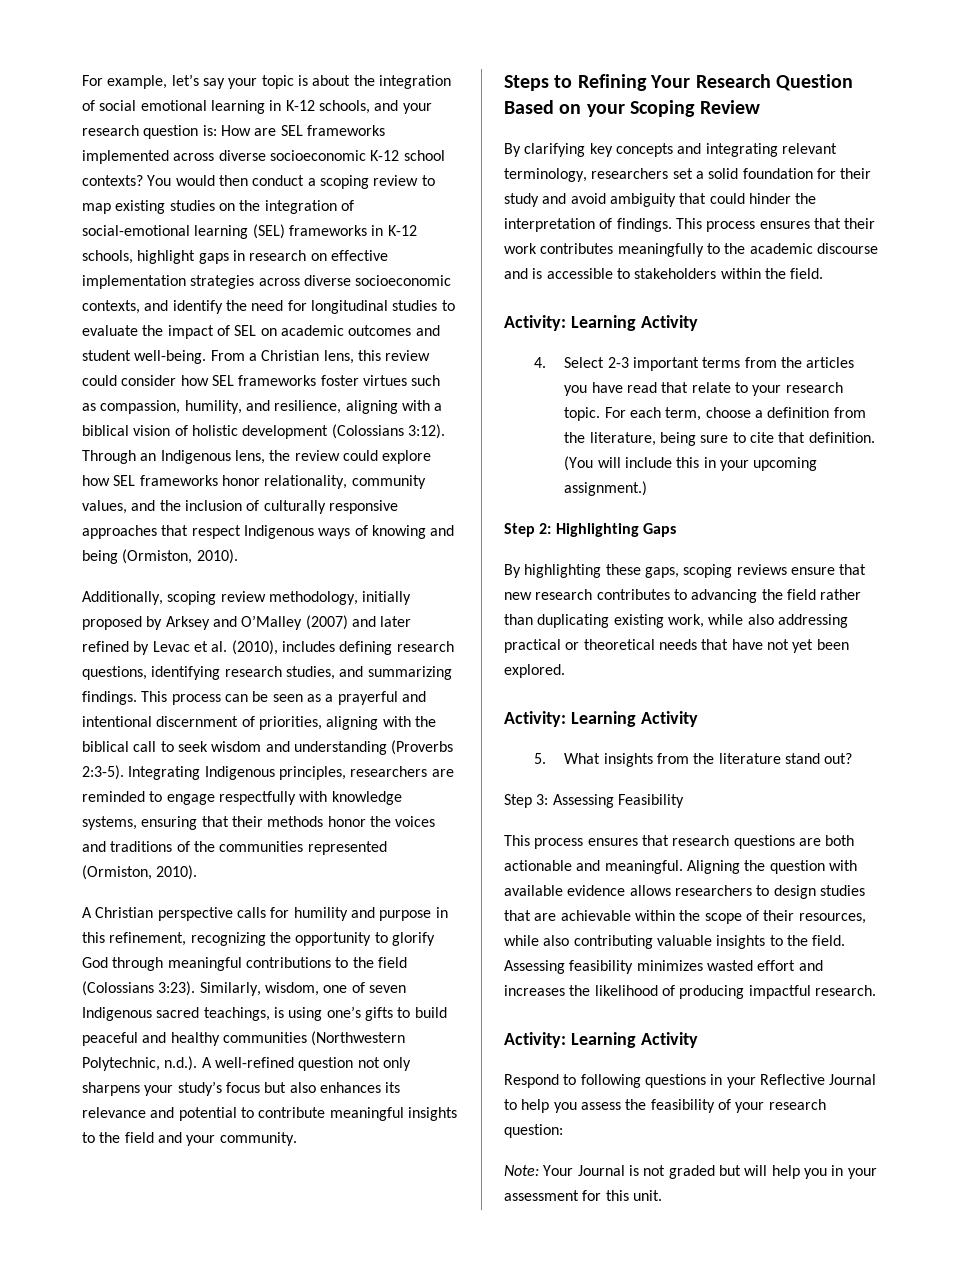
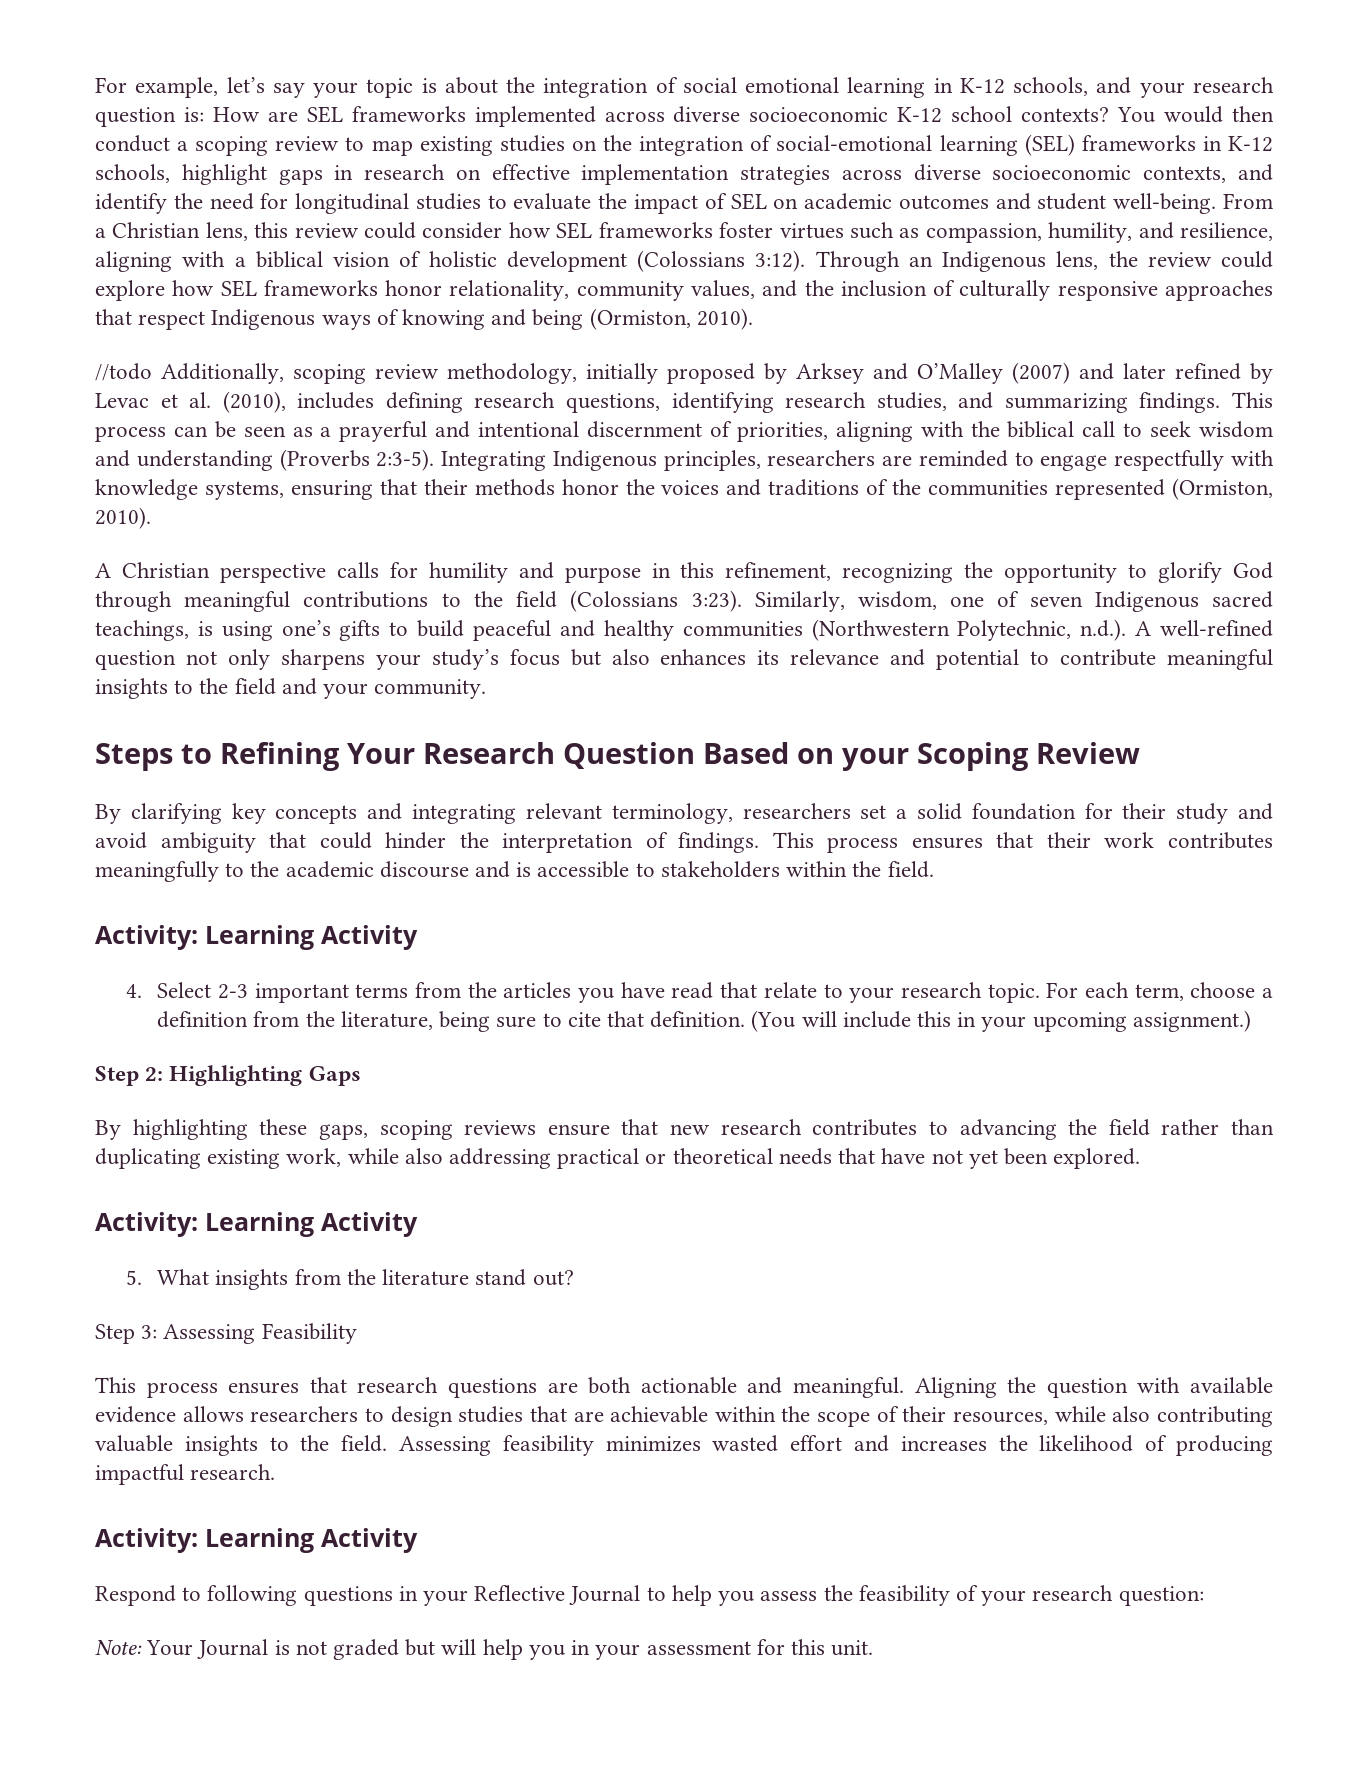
- Additionally, scoping review methodology, initially proposed by Arksey and O’Malley (2007) and later refined by Levac et al. (2010), includes defining research questions, identifying research studies, and summarizing findings.
+ //todo Additionally, scoping review methodology, initially proposed by Arksey and O’Malley (2007) and later refined by Levac et al. (2010), includes defining research questions, identifying research studies, and summarizing findings.

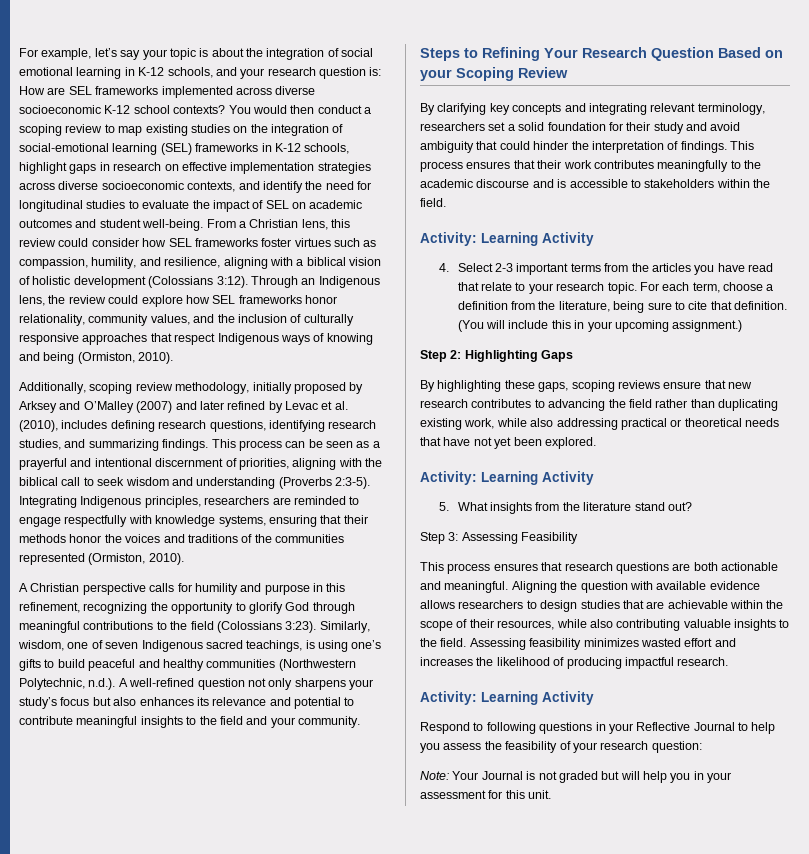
- //todo Additionally, scoping review methodology, initially proposed by Arksey and O’Malley (2007) and later refined by Levac et al. (2010), includes defining research questions, identifying research studies, and summarizing findings.
+ Additionally, scoping review methodology, initially proposed by Arksey and O’Malley (2007) and later refined by Levac et al. (2010), includes defining research questions, identifying research studies, and summarizing findings.

